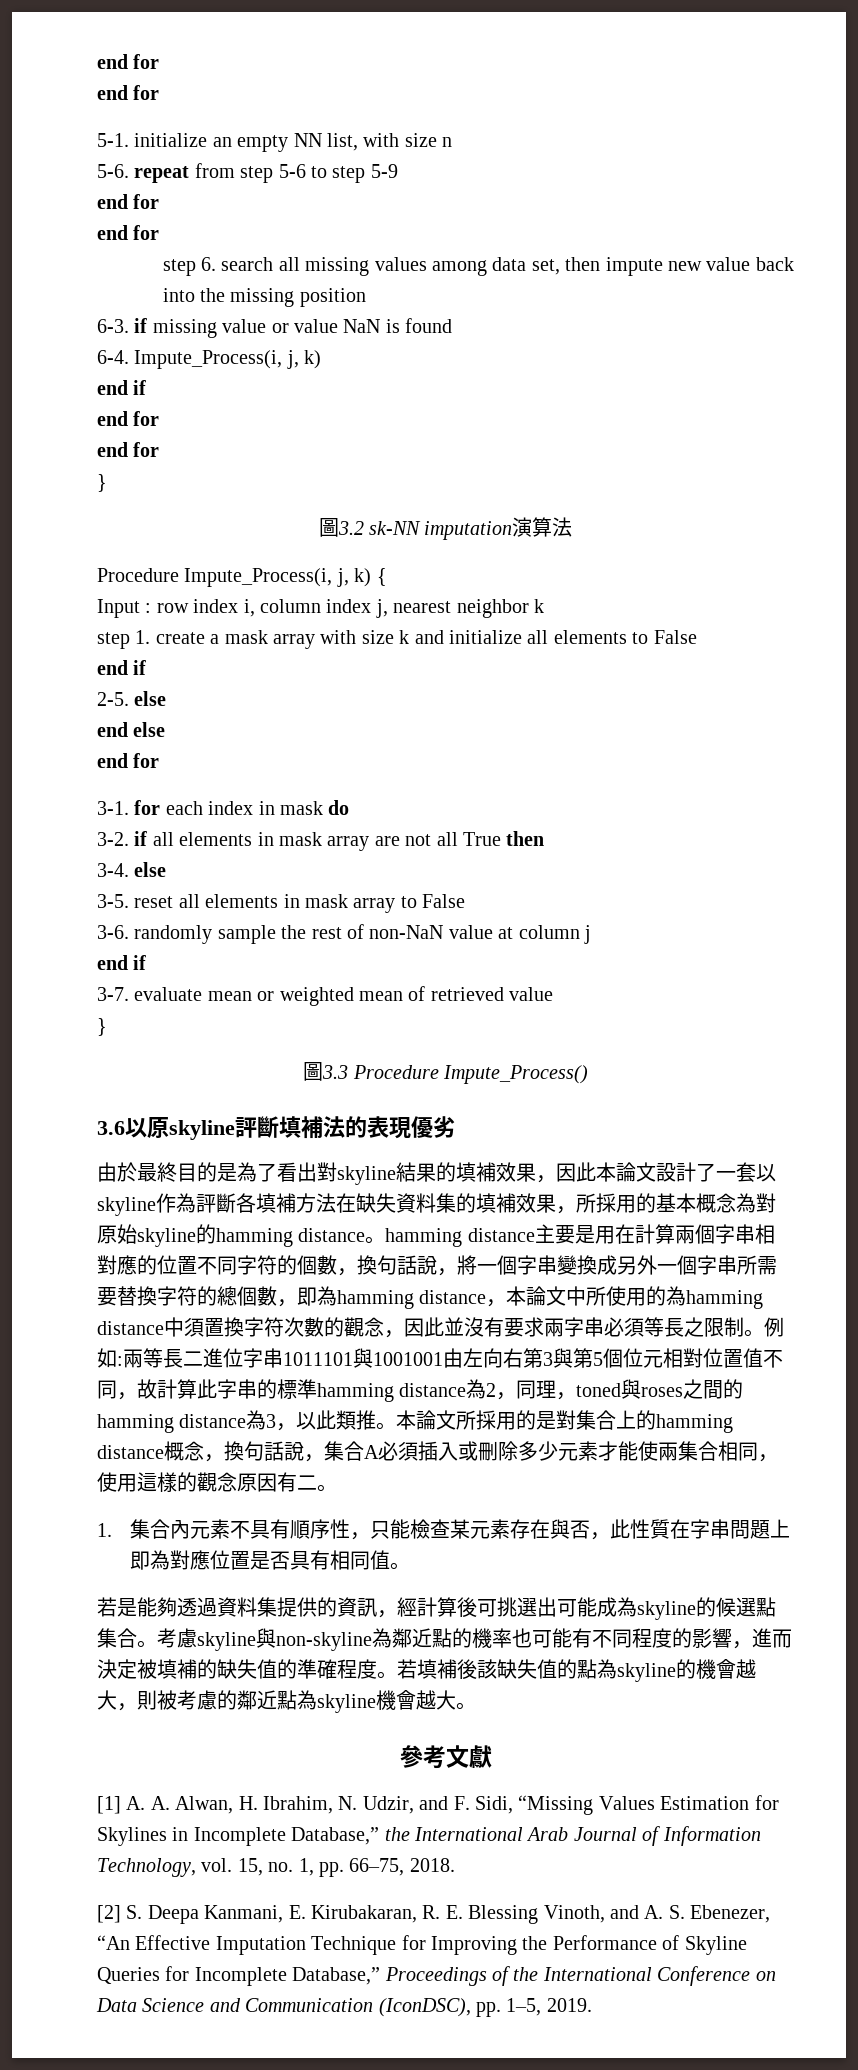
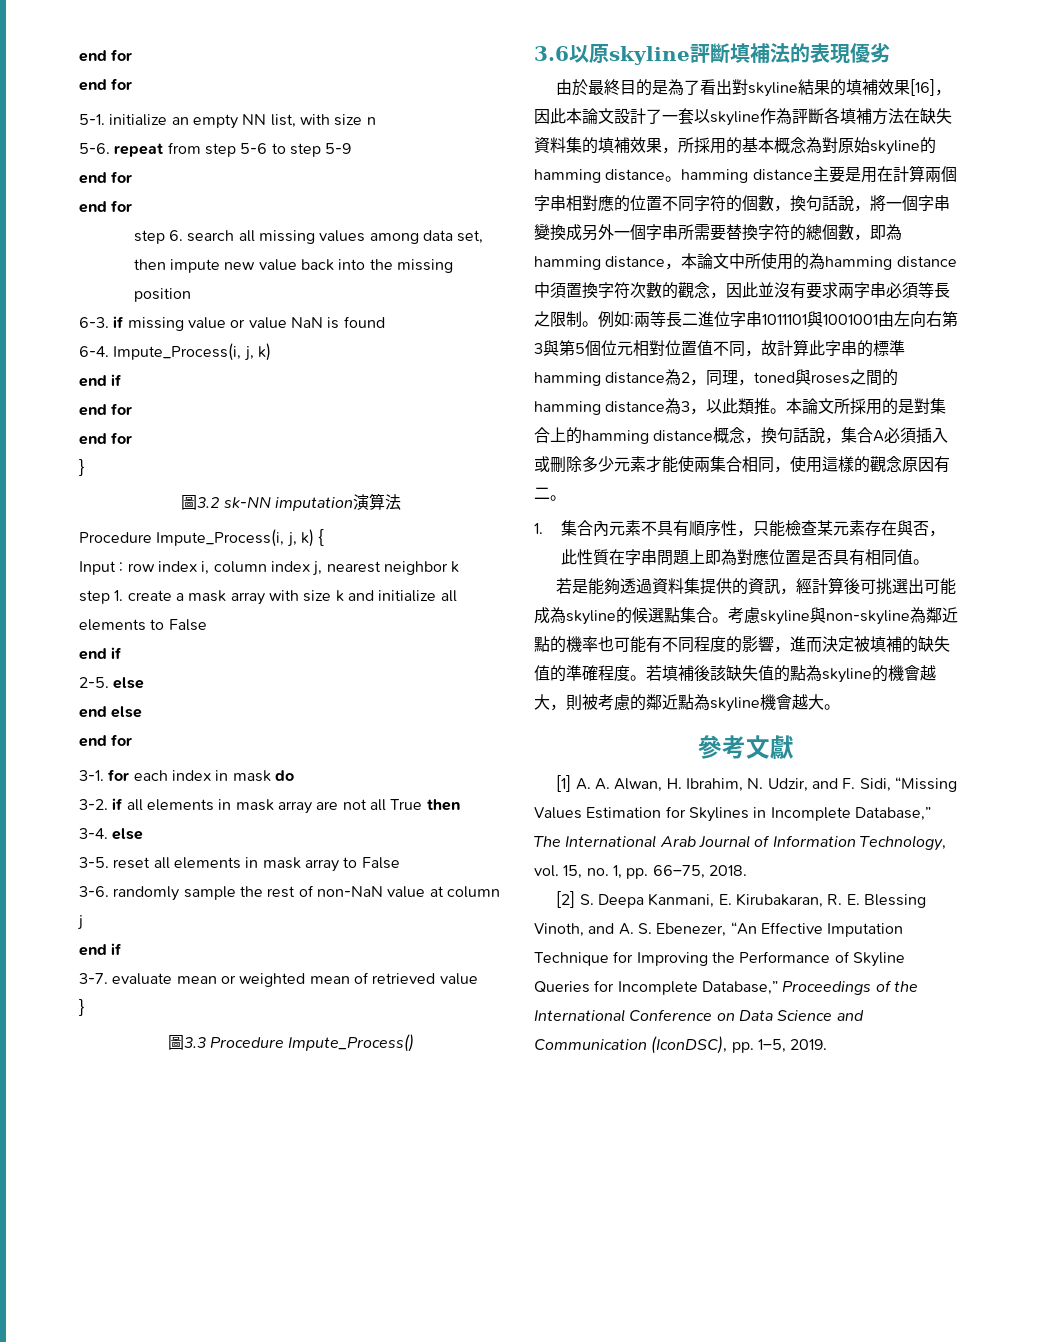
- 由於最終目的是為了看出對skyline結果的填補效果，因此本論文設計了一套以skyline作為評斷各填補方法在缺失資料集的填補效果，所採用的基本概念為對原始skyline的hamming distance。hamming distance主要是用在計算兩個字串相對應的位置不同字符的個數，換句話說，將一個字串變換成另外一個字串所需要替換字符的總個數，即為hamming distance，本論文中所使用的為hamming distance中須置換字符次數的觀念，因此並沒有要求兩字串必須等長之限制。
+ 由於最終目的是為了看出對skyline結果的填補效果[16]，因此本論文設計了一套以skyline作為評斷各填補方法在缺失資料集的填補效果，所採用的基本概念為對原始skyline的hamming distance。hamming distance主要是用在計算兩個字串相對應的位置不同字符的個數，換句話說，將一個字串變換成另外一個字串所需要替換字符的總個數，即為hamming distance，本論文中所使用的為hamming distance中須置換字符次數的觀念，因此並沒有要求兩字串必須等長之限制。
- [1] A. A. Alwan, H. Ibrahim, N. Udzir, and F. Sidi, “Missing Values Estimation for Skylines in Incomplete Database,” the International Arab Journal of Information Technology, vol. 15, no. 1, pp. 66–75, 2018.
+ [1] A. A. Alwan, H. Ibrahim, N. Udzir, and F. Sidi, “Missing Values Estimation for Skylines in Incomplete Database,” The International Arab Journal of Information Technology, vol. 15, no. 1, pp. 66–75, 2018.

